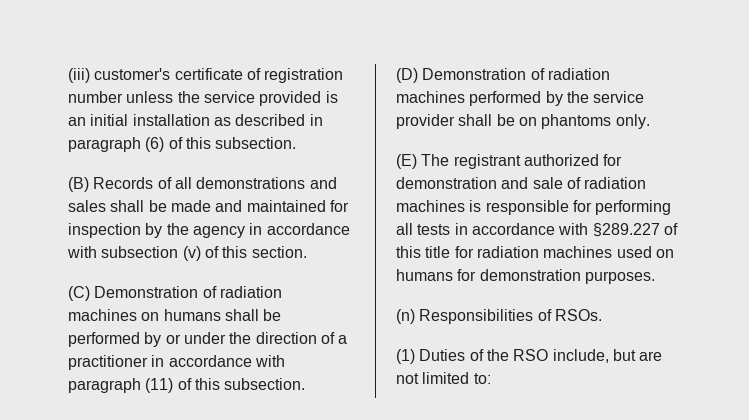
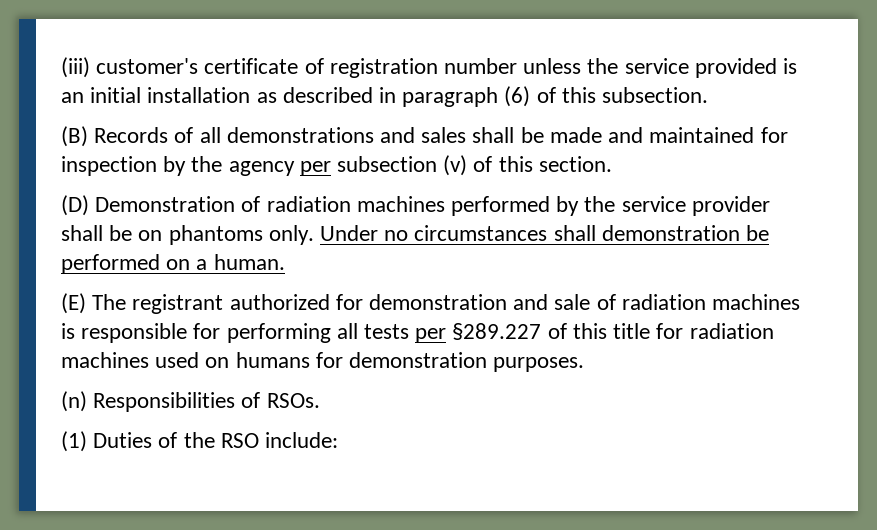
- (B) Records of all demonstrations and sales shall be made and maintained for inspection by the agency in accordance with subsection (v) of this section.
+ (B) Records of all demonstrations and sales shall be made and maintained for inspection by the agency per subsection (v) of this section.
- (C) Demonstration of radiation machines on humans shall be performed by or under the direction of a practitioner in accordance with paragraph (11) of this subsection.
+ Under no circumstances shall demonstration be performed on a human.
- (E) The registrant authorized for demonstration and sale of radiation machines is responsible for performing all tests in accordance with §289.227 of this title for radiation machines used on humans for demonstration purposes.
+ (E) The registrant authorized for demonstration and sale of radiation machines is responsible for performing all tests per §289.227 of this title for radiation machines used on humans for demonstration purposes.
- (1) Duties of the RSO include, but are not limited to:
+ (1) Duties of the RSO include:

